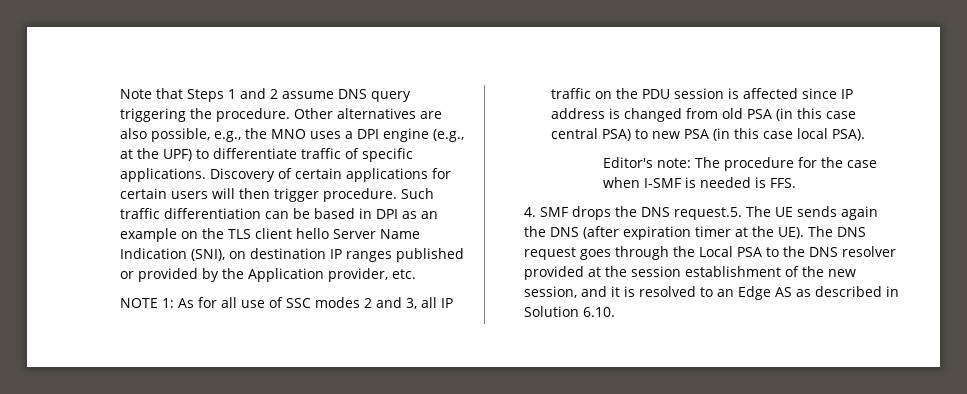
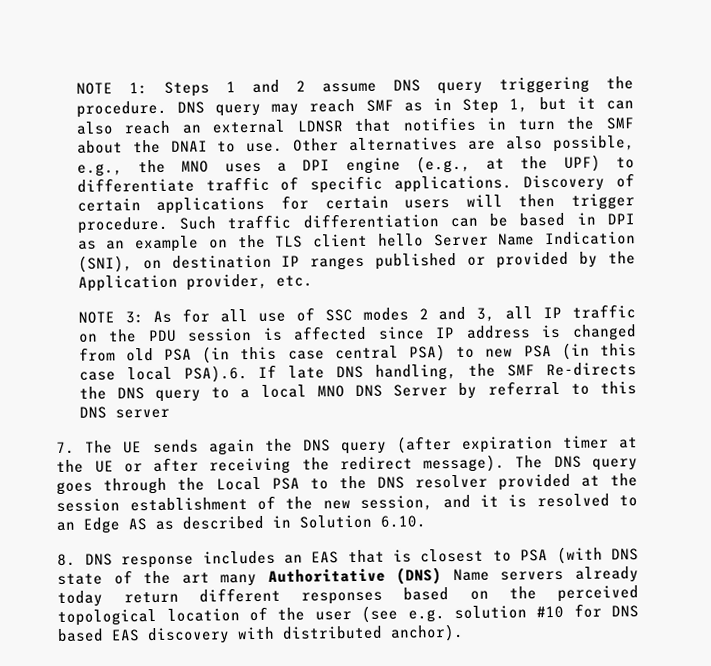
- Note that Steps 1 and 2 assume DNS query triggering the procedure.
+ NOTE 1: Steps 1 and 2 assume DNS query triggering the procedure.
+ DNS query may reach SMF as in Step 1, but it can also reach an external LDNSR that notifies in turn the SMF about the DNAI to use.
- NOTE 1:
+ NOTE 3:
- As for all use of SSC modes 2 and 3, all IP traffic on the PDU session is affected since IP address is changed from old PSA (in this case central PSA) to new PSA (in this case local PSA).
- Editor's note: The procedure for the case when I-SMF is needed is FFS.
- 4. SMF drops the DNS request.5. The UE sends again the DNS (after expiration timer at the UE). The DNS request goes through the Local PSA to the DNS resolver provided at the session establishment of the new session, and it is resolved to an Edge AS as described in Solution 6.10.
+ As for all use of SSC modes 2 and 3, all IP traffic on the PDU session is affected since IP address is changed from old PSA (in this case central PSA) to new PSA (in this case local PSA).6. If late DNS handling, the SMF Re-directs the DNS query to a local MNO DNS Server by referral to this DNS server
+ 7. The UE sends again the DNS query (after expiration timer at the UE or after receiving the redirect message). The DNS query goes through the Local PSA to the DNS resolver provided at the session establishment of the new session, and it is resolved to an Edge AS as described in Solution 6.10.
+ 8. DNS response includes an EAS that is closest to PSA (with DNS state of the art many Authoritative (DNS) Name servers already today return different responses based on the perceived topological location of the user (see e.g. solution #10 for DNS based EAS discovery with distributed anchor).

